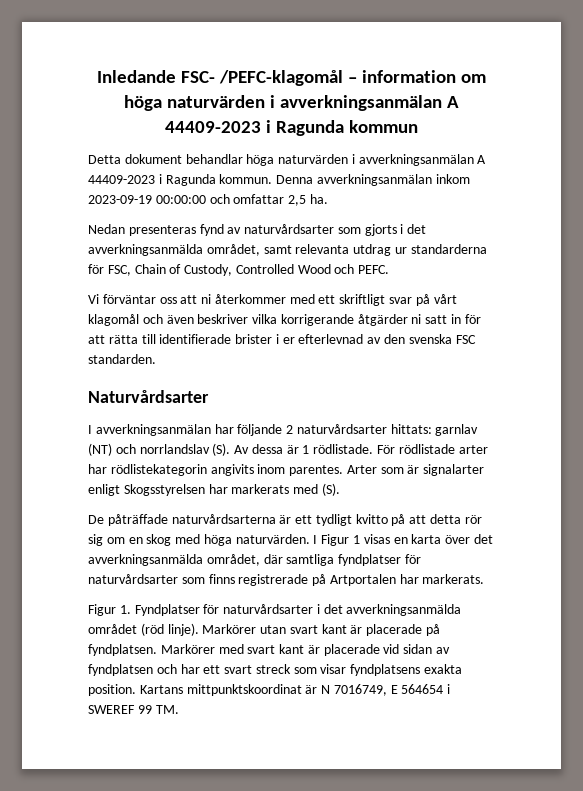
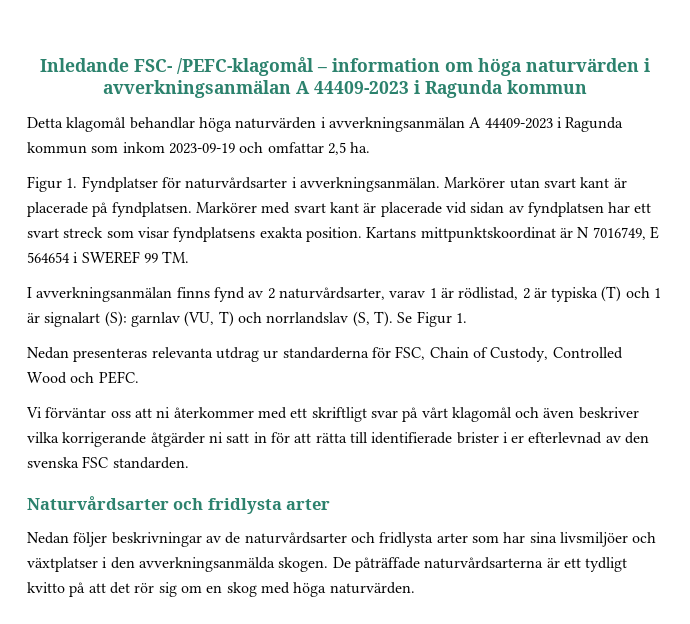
- Detta dokument behandlar höga naturvärden i avverkningsanmälan A 44409-2023 i Ragunda kommun. Denna avverkningsanmälan inkom 2023-09-19 00:00:00 och omfattar 2,5 ha.
+ Detta klagomål behandlar höga naturvärden i avverkningsanmälan A 44409-2023 i Ragunda kommun som inkom 2023-09-19 och omfattar 2,5 ha.
- Nedan presenteras fynd av naturvårdsarter som gjorts i det avverkningsanmälda området, samt relevanta utdrag ur standarderna för FSC, Chain of Custody, Controlled Wood och PEFC.
+ Figur 1. Fyndplatser för naturvårdsarter i avverkningsanmälan. Markörer utan svart kant är placerade på fyndplatsen. Markörer med svart kant är placerade vid sidan av fyndplatsen har ett svart streck som visar fyndplatsens exakta position. Kartans mittpunktskoordinat är N 7016749, E 564654 i SWEREF 99 TM.
+ I avverkningsanmälan finns fynd av 2 naturvårdsarter, varav 1 är rödlistad, 2 är typiska (T) och 1 är signalart (S): garnlav (VU, T) och norrlandslav (S, T). Se Figur 1.
+ Nedan presenteras relevanta utdrag ur standarderna för FSC, Chain of Custody, Controlled Wood och PEFC.
- Naturvårdsarter
- I avverkningsanmälan har följande 2 naturvårdsarter hittats: garnlav (NT) och norrlandslav (S). Av dessa är 1 rödlistade. För rödlistade arter har rödlistekategorin angivits inom parentes. Arter som är signalarter enligt Skogsstyrelsen har markerats med (S).
- De påträffade naturvårdsarterna är ett tydligt kvitto på att detta rör sig om en skog med höga naturvärden. I Figur 1 visas en karta över det avverkningsanmälda området, där samtliga fyndplatser för naturvårdsarter som finns registrerade på Artportalen har markerats.
- Figur 1. Fyndplatser för naturvårdsarter i det avverkningsanmälda området (röd linje). Markörer utan svart kant är placerade på fyndplatsen. Markörer med svart kant är placerade vid sidan av fyndplatsen och har ett svart streck som visar fyndplatsens exakta position. Kartans mittpunktskoordinat är N 7016749, E 564654 i SWEREF 99 TM.
+ Naturvårdsarter och fridlysta arter
+ Nedan följer beskrivningar av de naturvårdsarter och fridlysta arter som har sina livsmiljöer och växtplatser i den avverkningsanmälda skogen. De påträffade naturvårdsarterna är ett tydligt kvitto på att det rör sig om en skog med höga naturvärden.

